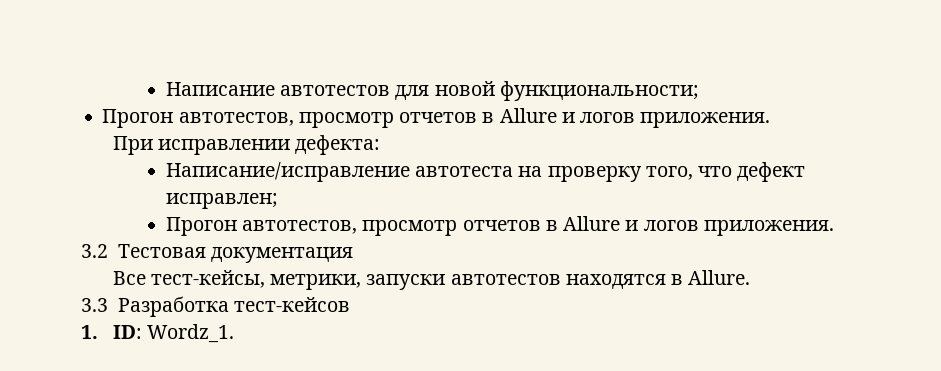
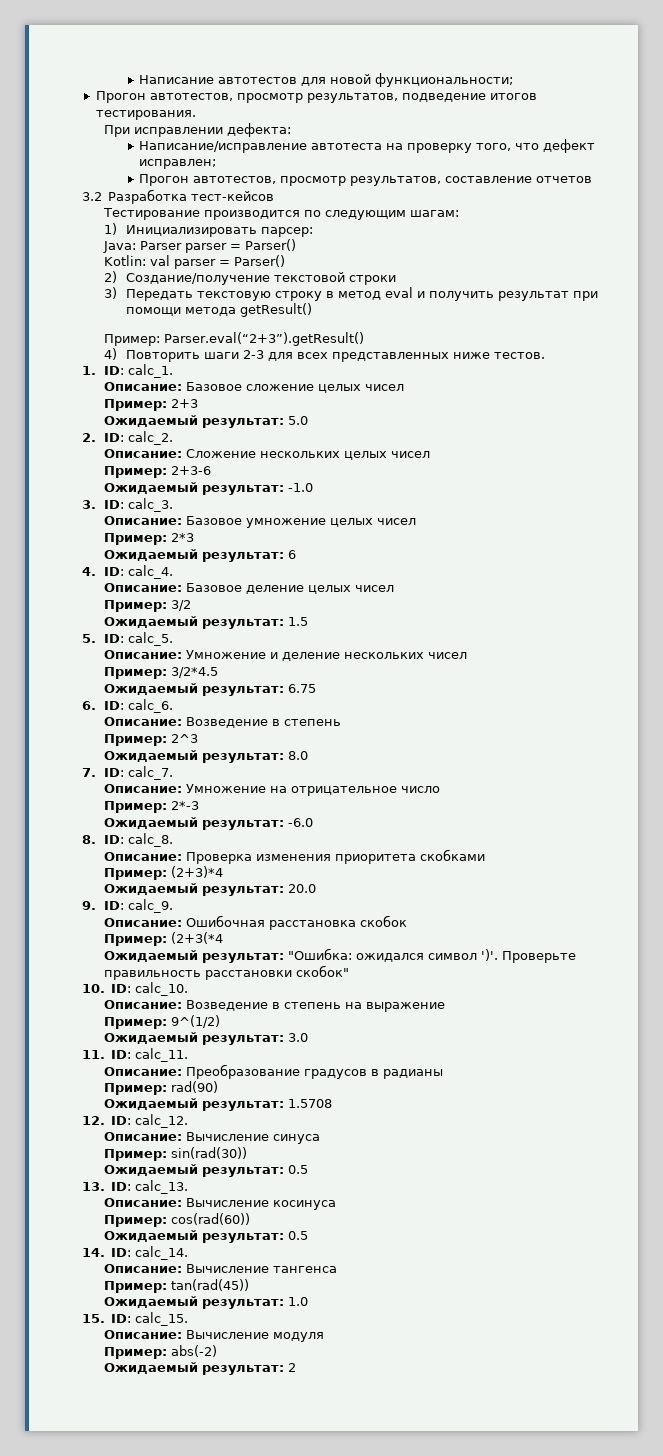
  Написание автотестов для новой функциональности;
- Прогон автотестов, просмотр отчетов в Allure и логов приложения.
+ Прогон автотестов, просмотр результатов, подведение итогов тестирования.
  Написание/исправление автотеста на проверку того, что дефект исправлен;
- Прогон автотестов, просмотр отчетов в Allure и логов приложения.
- 3.2 Тестовая документация
- Все тест-кейсы, метрики, запуски автотестов находятся в Allure.
- 3.3 Разработка тест-кейсов
- 1. ID: Wordz_1.
+ Прогон автотестов, просмотр результатов, составление отчетов
+ 3.2 Разработка тест-кейсов
+ Тестирование производится по следующим шагам:
+ 1) Инициализировать парсер:
+ Java: Parser parser = Parser()
+ Kotlin: val parser = Parser()
+ 2) Создание/получение текстовой строки
+ 3) Передать текстовую строку в метод eval и получить результат при помощи метода getResult()
+ Пример: Parser.eval(“2+3”).getResult()
+ 4) Повторить шаги 2-3 для всех представленных ниже тестов.
+ 1. ID: calc_1.
+ Описание: Базовое сложение целых чисел
+ Пример: 2+3
+ Ожидаемый результат: 5.0
+ 2. ID: calc_2.
+ Описание: Сложение нескольких целых чисел
+ Пример: 2+3-6
+ Ожидаемый результат: -1.0
+ 3. ID: calc_3.
+ Описание: Базовое умножение целых чисел
+ Пример: 2*3
+ Ожидаемый результат: 6
+ 4. ID: calc_4.
+ Описание: Базовое деление целых чисел
+ Пример: 3/2
+ Ожидаемый результат: 1.5
+ 5. ID: calc_5.
+ Описание: Умножение и деление нескольких чисел
+ Пример: 3/2*4.5
+ Ожидаемый результат: 6.75
+ 6. ID: calc_6.
+ Описание: Возведение в степень
+ Пример: 2^3
+ Ожидаемый результат: 8.0
+ 7. ID: calc_7.
+ Описание: Умножение на отрицательное число
+ Пример: 2*-3
+ Ожидаемый результат: -6.0
+ 8. ID: calc_8.
+ Описание: Проверка изменения приоритета скобками
+ Пример: (2+3)*4
+ Ожидаемый результат: 20.0
+ 9. ID: calc_9.
+ Описание: Ошибочная расстановка скобок
+ Пример: (2+3(*4
+ Ожидаемый результат: "Ошибка: ожидался символ ')'. Проверьте правильность расстановки скобок"
+ 10. ID: calc_10.
+ Описание: Возведение в степень на выражение
+ Пример: 9^(1/2)
+ Ожидаемый результат: 3.0
+ 11. ID: calc_11.
+ Описание: Преобразование градусов в радианы
+ Пример: rad(90)
+ Ожидаемый результат: 1.5708
+ 12. ID: calc_12.
+ Описание: Вычисление синуса
+ Пример: sin(rad(30))
+ Ожидаемый результат: 0.5
+ 13. ID: calc_13.
+ Описание: Вычисление косинуса
+ Пример: cos(rad(60))
+ Ожидаемый результат: 0.5
+ 14. ID: calc_14.
+ Описание: Вычисление тангенса
+ Пример: tan(rad(45))
+ Ожидаемый результат: 1.0
+ 15. ID: calc_15.
+ Описание: Вычисление модуля
+ Пример: abs(-2)
+ Ожидаемый результат: 2

